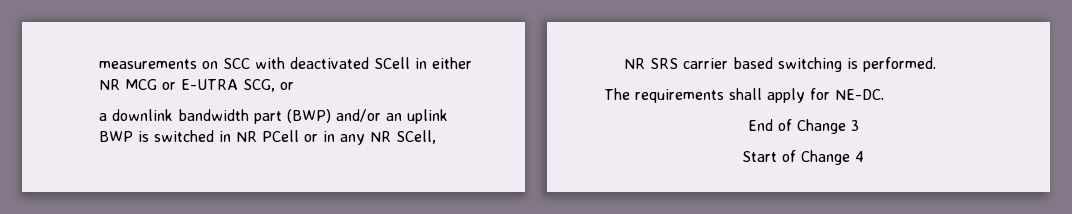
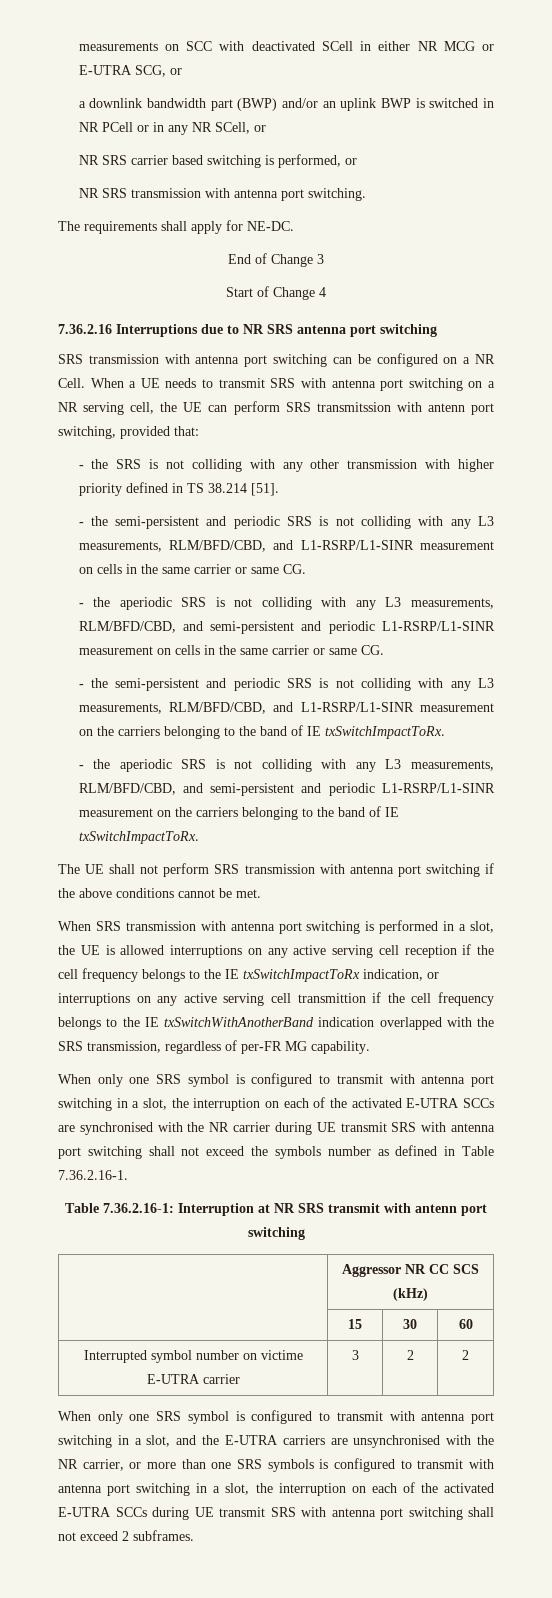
- a downlink bandwidth part (BWP) and/or an uplink BWP is switched in NR PCell or in any NR SCell,
+ a downlink bandwidth part (BWP) and/or an uplink BWP is switched in NR PCell or in any NR SCell, or
- NR SRS carrier based switching is performed.
+ NR SRS carrier based switching is performed, or
+ NR SRS transmission with antenna port switching.
+ 7.36.2.16 Interruptions due to NR SRS antenna port switching
+ SRS transmission with antenna port switching can be configured on a NR Cell. When a UE needs to transmit SRS with antenna port switching on a NR serving cell, the UE can perform SRS transmitssion with antenn port switching, provided that:
+ - the SRS is not colliding with any other transmission with higher priority defined in TS 38.214 [51].
+ - the semi-persistent and periodic SRS is not colliding with any L3 measurements, RLM/BFD/CBD, and L1-RSRP/L1-SINR measurement on cells in the same carrier or same CG.
+ - the aperiodic SRS is not colliding with any L3 measurements, RLM/BFD/CBD, and semi-persistent and periodic L1-RSRP/L1-SINR measurement on cells in the same carrier or same CG.
+ - the semi-persistent and periodic SRS is not colliding with any L3 measurements, RLM/BFD/CBD, and L1-RSRP/L1-SINR measurement on the carriers belonging to the band of IE txSwitchImpactToRx.
+ - the aperiodic SRS is not colliding with any L3 measurements, RLM/BFD/CBD, and semi-persistent and periodic L1-RSRP/L1-SINR measurement on the carriers belonging to the band of IE txSwitchImpactToRx.
+ The UE shall not perform SRS transmission with antenna port switching if the above conditions cannot be met.
+ When SRS transmission with antenna port switching is performed in a slot, the UE is allowed interruptions on any active serving cell reception if the cell frequency belongs to the IE txSwitchImpactToRx indication, or interruptions on any active serving cell transmittion if the cell frequency belongs to the IE txSwitchWithAnotherBand indication overlapped with the SRS transmission, regardless of per-FR MG capability.
+ When only one SRS symbol is configured to transmit with antenna port switching in a slot, the interruption on each of the activated E-UTRA SCCs are synchronised with the NR carrier during UE transmit SRS with antenna port switching shall not exceed the symbols number as defined in Table 7.36.2.16-1.
+ Table 7.36.2.16-1: Interruption at NR SRS transmit with antenn port switching
+ | Aggressor NR CC SCS (kHz)
+ | 15 | 30 | 60
+ Interrupted symbol number on victime E-UTRA carrier | 3 | 2 | 2
+ When only one SRS symbol is configured to transmit with antenna port switching in a slot, and the E-UTRA carriers are unsynchronised with the NR carrier, or more than one SRS symbols is configured to transmit with antenna port switching in a slot, the interruption on each of the activated E-UTRA SCCs during UE transmit SRS with antenna port switching shall not exceed 2 subframes.

